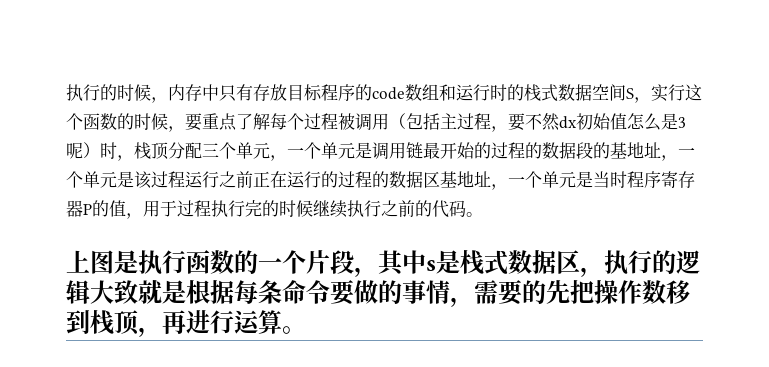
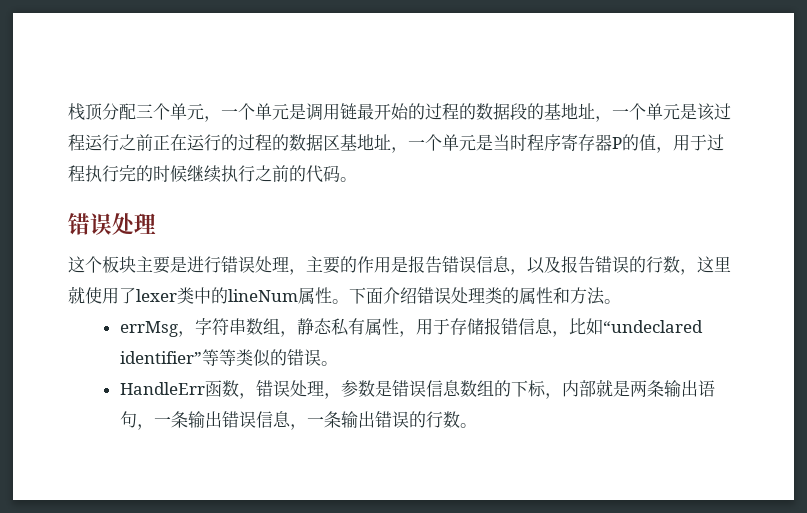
- 执行的时候，内存中只有存放目标程序的code数组和运行时的栈式数据空间S，实行这个函数的时候，要重点了解每个过程被调用（包括主过程，要不然dx初始值怎么是3呢）时，栈顶分配三个单元，一个单元是调用链最开始的过程的数据段的基地址，一个单元是该过程运行之前正在运行的过程的数据区基地址，一个单元是当时程序寄存器P的值，用于过程执行完的时候继续执行之前的代码。
- 上图是执行函数的一个片段，其中s是栈式数据区，执行的逻辑大致就是根据每条命令要做的事情，需要的先把操作数移到栈顶，再进行运算。
+ 栈顶分配三个单元，一个单元是调用链最开始的过程的数据段的基地址，一个单元是该过程运行之前正在运行的过程的数据区基地址，一个单元是当时程序寄存器P的值，用于过程执行完的时候继续执行之前的代码。
+ 错误处理
+ 这个板块主要是进行错误处理，主要的作用是报告错误信息，以及报告错误的行数，这里就使用了lexer类中的lineNum属性。下面介绍错误处理类的属性和方法。
+ errMsg，字符串数组，静态私有属性，用于存储报错信息，比如“undeclared identifier”等等类似的错误。
+ HandleErr函数，错误处理，参数是错误信息数组的下标，内部就是两条输出语句，一条输出错误信息，一条输出错误的行数。

